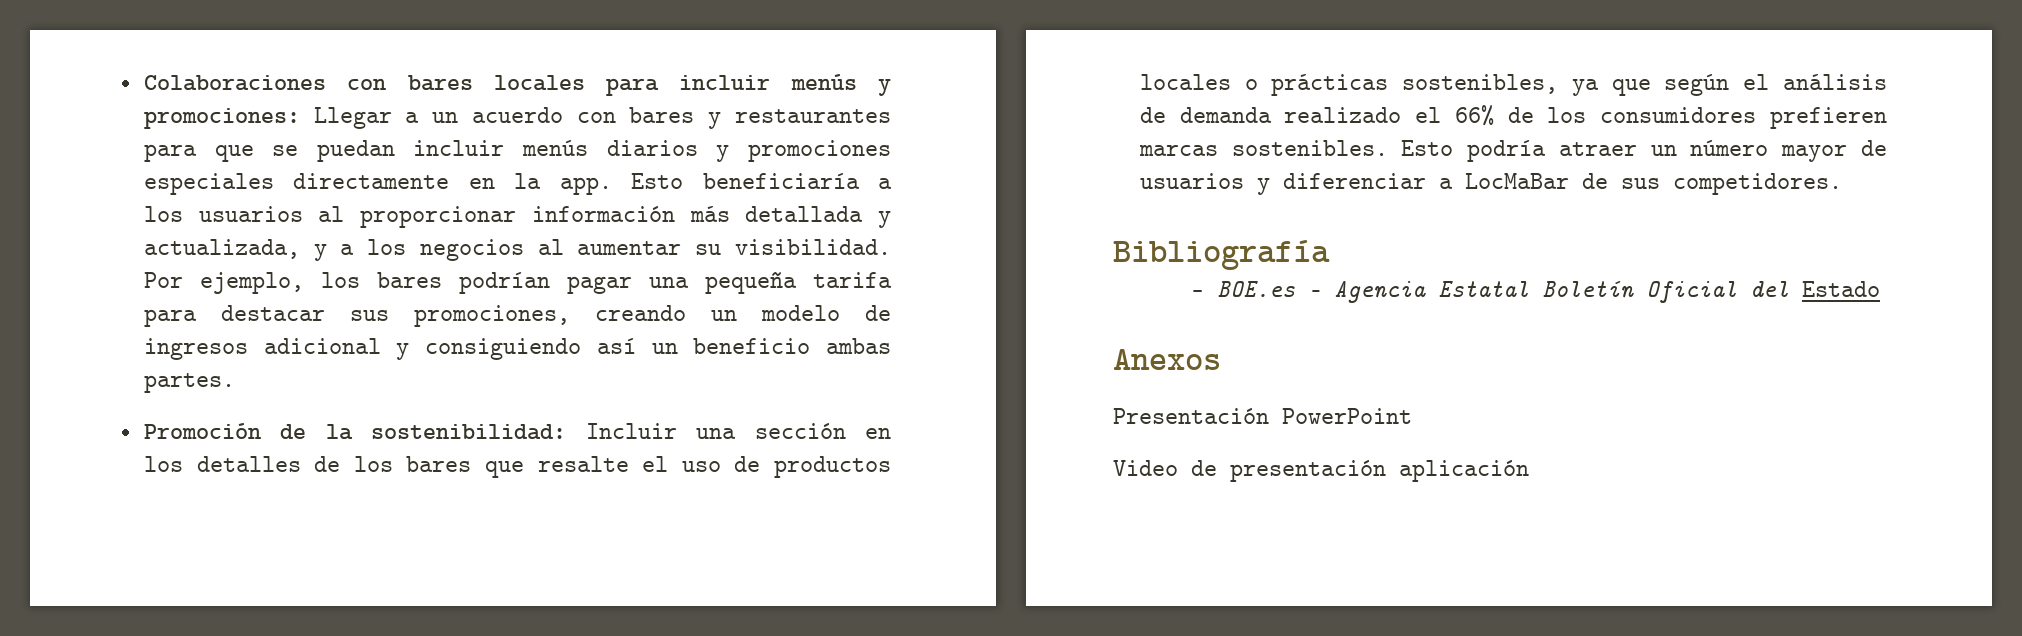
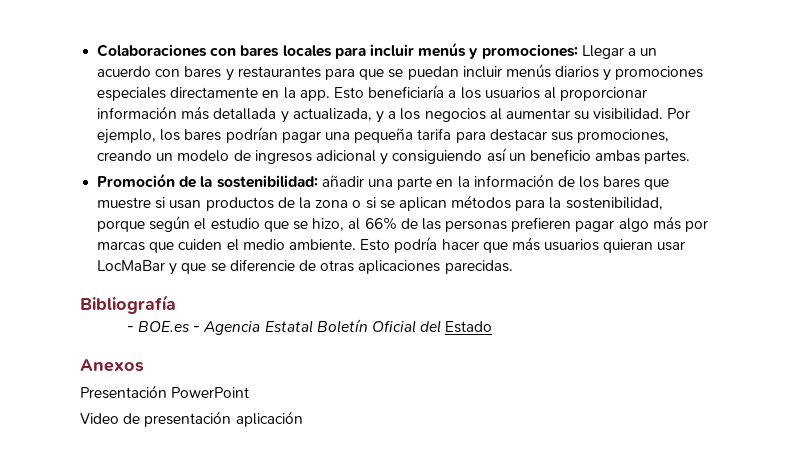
- Promoción de la sostenibilidad: Incluir una sección en los detalles de los bares que resalte el uso de productos locales o prácticas sostenibles, ya que según el análisis de demanda realizado el 66% de los consumidores prefieren marcas sostenibles. Esto podría atraer un número mayor de usuarios y diferenciar a LocMaBar de sus competidores.
+ Promoción de la sostenibilidad: añadir una parte en la información de los bares que muestre si usan productos de la zona o si se aplican métodos para la sostenibilidad, porque según el estudio que se hizo, al 66% de las personas prefieren pagar algo más por marcas que cuiden el medio ambiente. Esto podría hacer que más usuarios quieran usar LocMaBar y que se diferencie de otras aplicaciones parecidas.

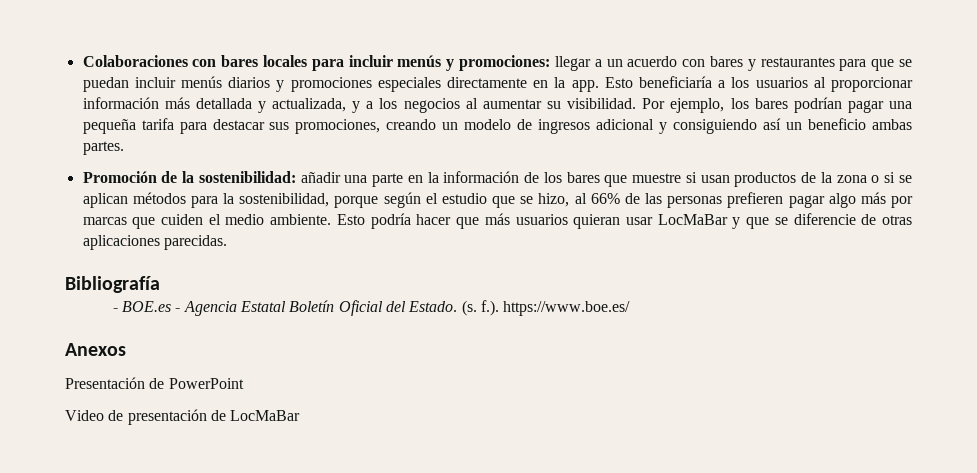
- Colaboraciones con bares locales para incluir menús y promociones: Llegar a un acuerdo con bares y restaurantes para que se puedan incluir menús diarios y promociones especiales directamente en la app.
+ Colaboraciones con bares locales para incluir menús y promociones: llegar a un acuerdo con bares y restaurantes para que se puedan incluir menús diarios y promociones especiales directamente en la app.
- - BOE.es - Agencia Estatal Boletín Oficial del Estado
+ - BOE.es - Agencia Estatal Boletín Oficial del Estado. (s. f.). https://www.boe.es/
- Presentación PowerPoint
+ Presentación de PowerPoint
- Video de presentación aplicación
+ Video de presentación de LocMaBar

